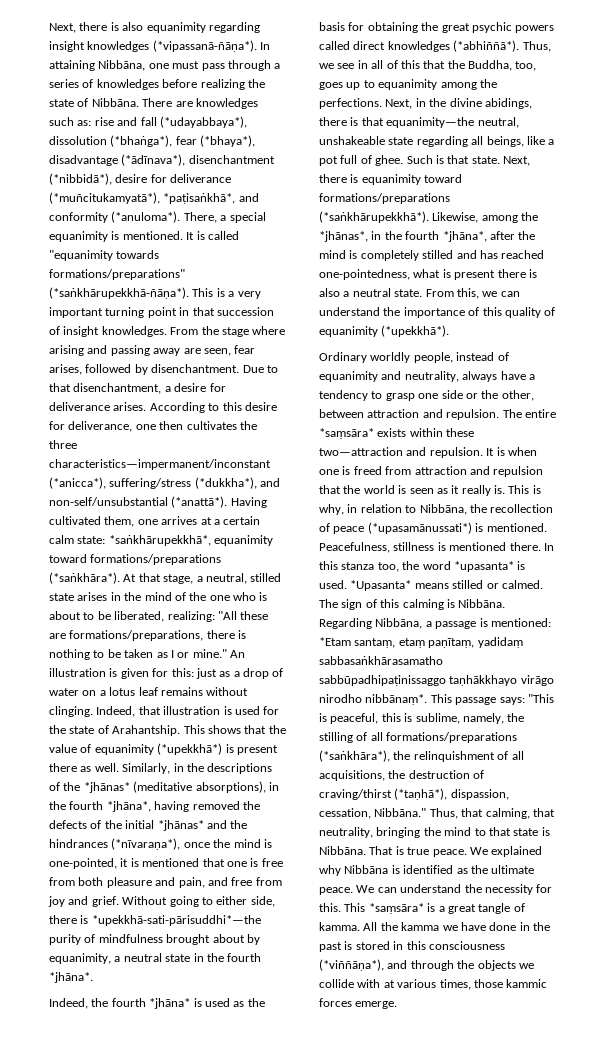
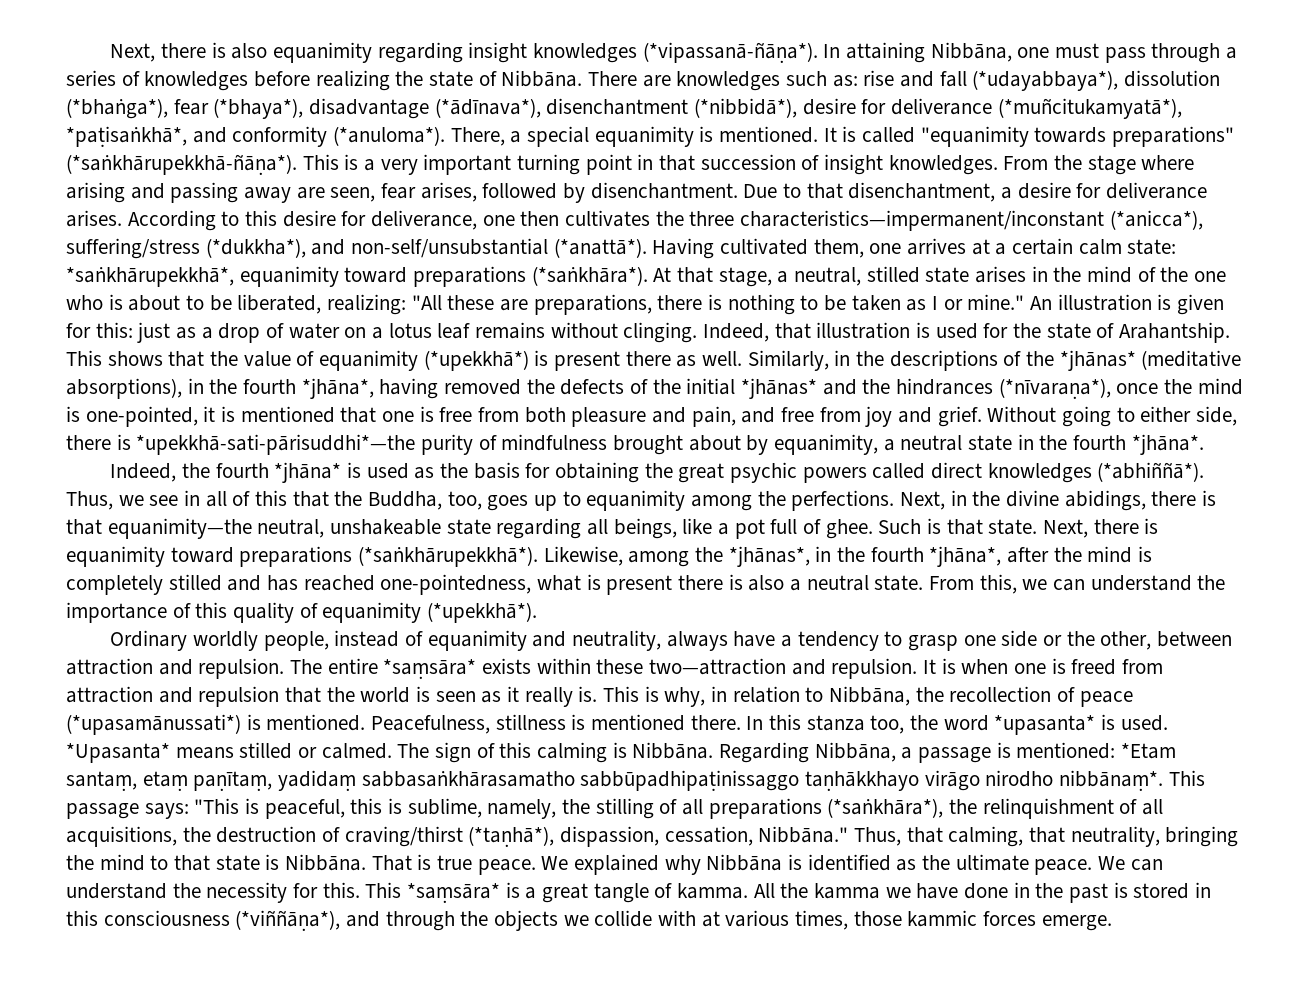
- It is called "equanimity towards formations/preparations" (*saṅkhārupekkhā-ñāṇa*).
+ It is called "equanimity towards preparations" (*saṅkhārupekkhā-ñāṇa*).
- Having cultivated them, one arrives at a certain calm state: *saṅkhārupekkhā*, equanimity toward formations/preparations (*saṅkhāra*).
+ Having cultivated them, one arrives at a certain calm state: *saṅkhārupekkhā*, equanimity toward preparations (*saṅkhāra*).
- At that stage, a neutral, stilled state arises in the mind of the one who is about to be liberated, realizing: "All these are formations/preparations, there is nothing to be taken as I or mine."
+ At that stage, a neutral, stilled state arises in the mind of the one who is about to be liberated, realizing: "All these are preparations, there is nothing to be taken as I or mine."
- Next, there is equanimity toward formations/preparations (*saṅkhārupekkhā*).
+ Next, there is equanimity toward preparations (*saṅkhārupekkhā*).
- This passage says: "This is peaceful, this is sublime, namely, the stilling of all formations/preparations (*saṅkhāra*), the relinquishment of all acquisitions, the destruction of craving/thirst (*taṇhā*), dispassion, cessation, Nibbāna."
+ This passage says: "This is peaceful, this is sublime, namely, the stilling of all preparations (*saṅkhāra*), the relinquishment of all acquisitions, the destruction of craving/thirst (*taṇhā*), dispassion, cessation, Nibbāna."

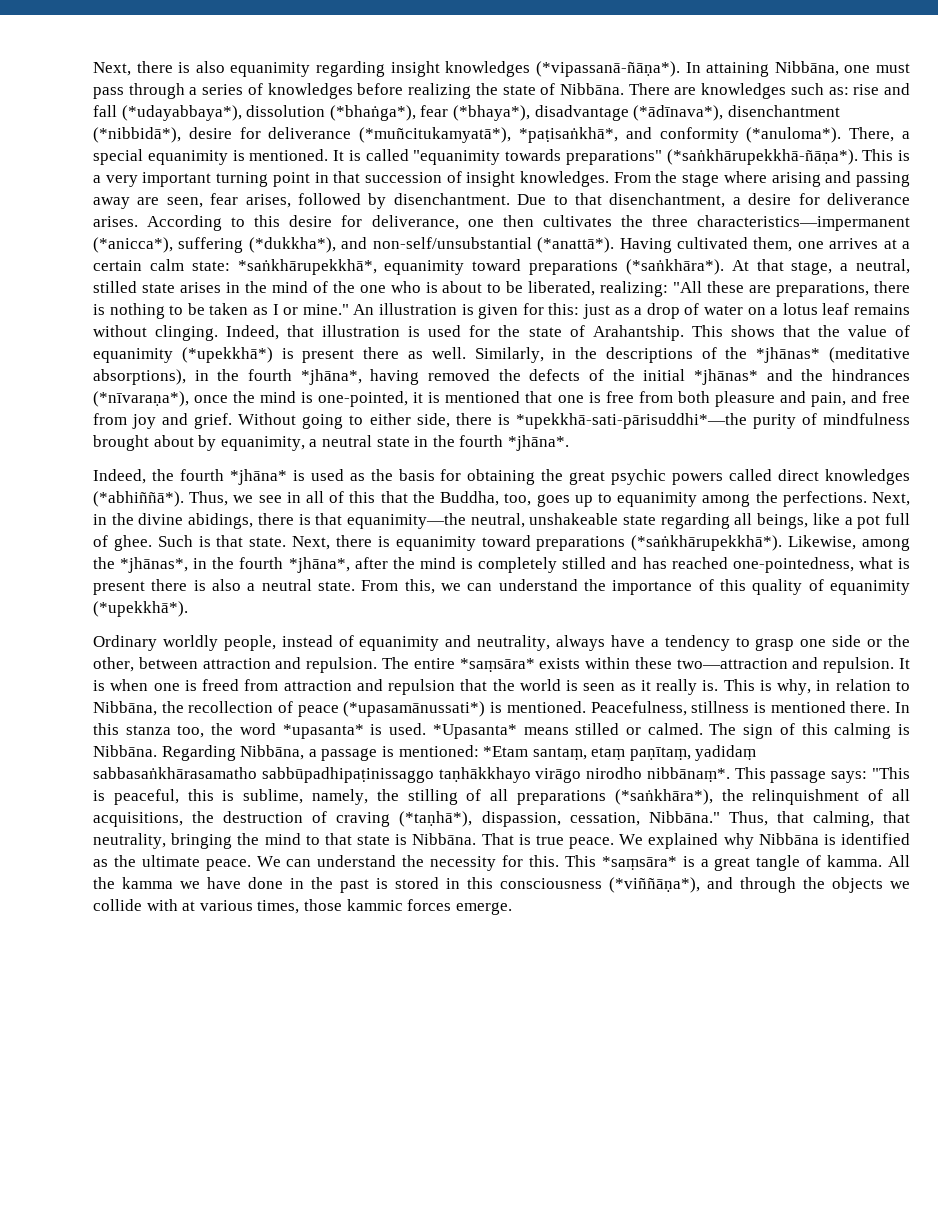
- According to this desire for deliverance, one then cultivates the three characteristics—impermanent/inconstant (*anicca*), suffering/stress (*dukkha*), and non-self/unsubstantial (*anattā*).
+ According to this desire for deliverance, one then cultivates the three characteristics—impermanent (*anicca*), suffering (*dukkha*), and non-self/unsubstantial (*anattā*).
- This passage says: "This is peaceful, this is sublime, namely, the stilling of all preparations (*saṅkhāra*), the relinquishment of all acquisitions, the destruction of craving/thirst (*taṇhā*), dispassion, cessation, Nibbāna."
+ This passage says: "This is peaceful, this is sublime, namely, the stilling of all preparations (*saṅkhāra*), the relinquishment of all acquisitions, the destruction of craving (*taṇhā*), dispassion, cessation, Nibbāna."

